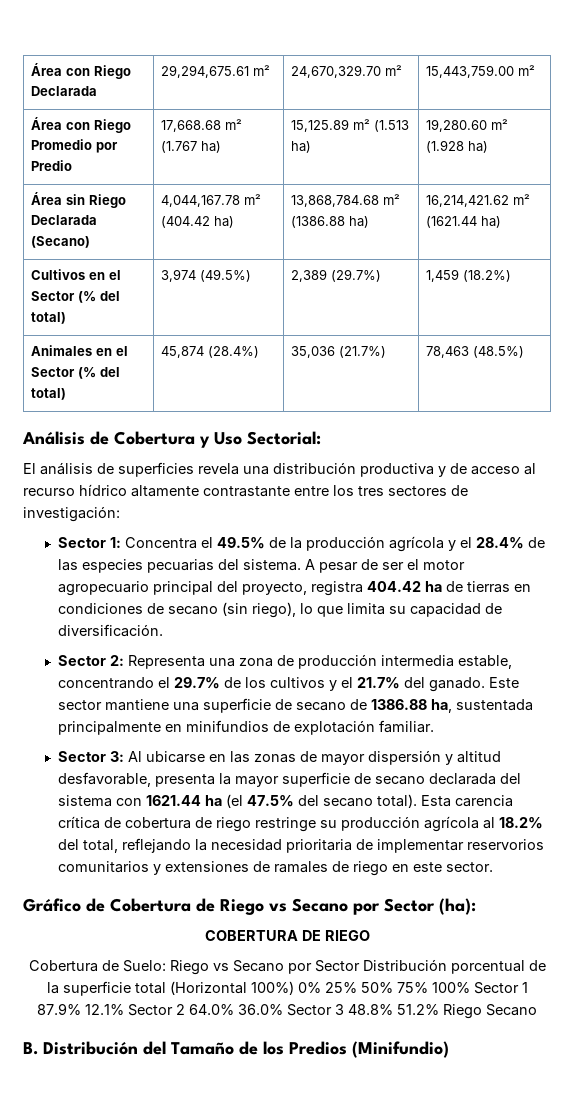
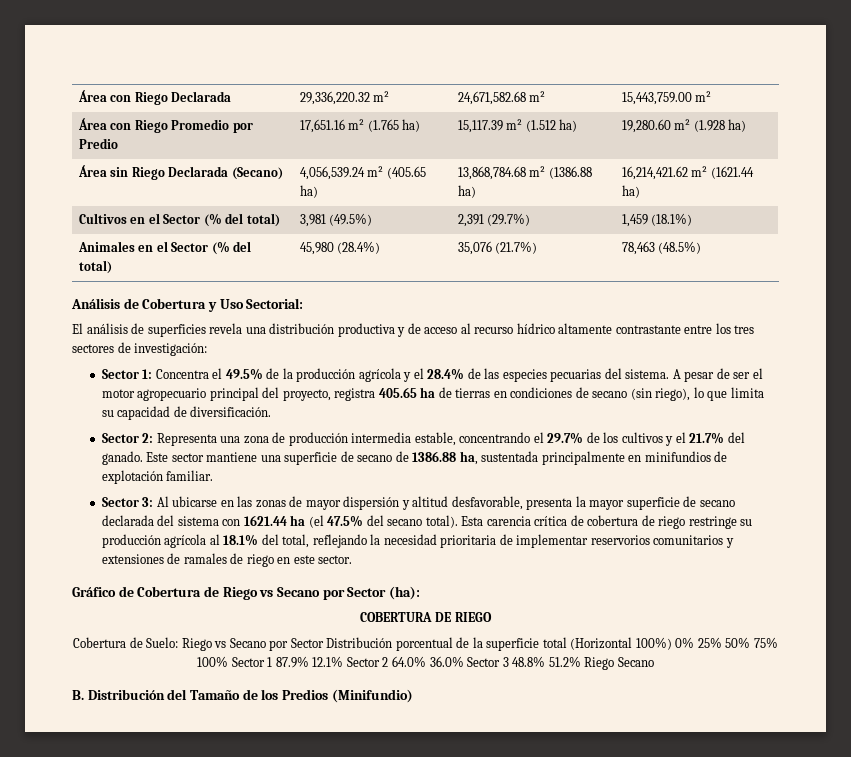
- Área con Riego Declarada | 29,294,675.61 m² | 24,670,329.70 m² | 15,443,759.00 m²
+ Área con Riego Declarada | 29,336,220.32 m² | 24,671,582.68 m² | 15,443,759.00 m²
- Área con Riego Promedio por Predio | 17,668.68 m² (1.767 ha) | 15,125.89 m² (1.513 ha) | 19,280.60 m² (1.928 ha)
+ Área con Riego Promedio por Predio | 17,651.16 m² (1.765 ha) | 15,117.39 m² (1.512 ha) | 19,280.60 m² (1.928 ha)
- Área sin Riego Declarada (Secano) | 4,044,167.78 m² (404.42 ha) | 13,868,784.68 m² (1386.88 ha) | 16,214,421.62 m² (1621.44 ha)
+ Área sin Riego Declarada (Secano) | 4,056,539.24 m² (405.65 ha) | 13,868,784.68 m² (1386.88 ha) | 16,214,421.62 m² (1621.44 ha)
- Cultivos en el Sector (% del total) | 3,974 (49.5%) | 2,389 (29.7%) | 1,459 (18.2%)
+ Cultivos en el Sector (% del total) | 3,981 (49.5%) | 2,391 (29.7%) | 1,459 (18.1%)
- Animales en el Sector (% del total) | 45,874 (28.4%) | 35,036 (21.7%) | 78,463 (48.5%)
+ Animales en el Sector (% del total) | 45,980 (28.4%) | 35,076 (21.7%) | 78,463 (48.5%)
- A pesar de ser el motor agropecuario principal del proyecto, registra 404.42 ha de tierras en condiciones de secano (sin riego), lo que limita su capacidad de diversificación.
+ A pesar de ser el motor agropecuario principal del proyecto, registra 405.65 ha de tierras en condiciones de secano (sin riego), lo que limita su capacidad de diversificación.
- Esta carencia crítica de cobertura de riego restringe su producción agrícola al 18.2% del total, reflejando la necesidad prioritaria de implementar reservorios comunitarios y extensiones de ramales de riego en este sector.
+ Esta carencia crítica de cobertura de riego restringe su producción agrícola al 18.1% del total, reflejando la necesidad prioritaria de implementar reservorios comunitarios y extensiones de ramales de riego en este sector.

